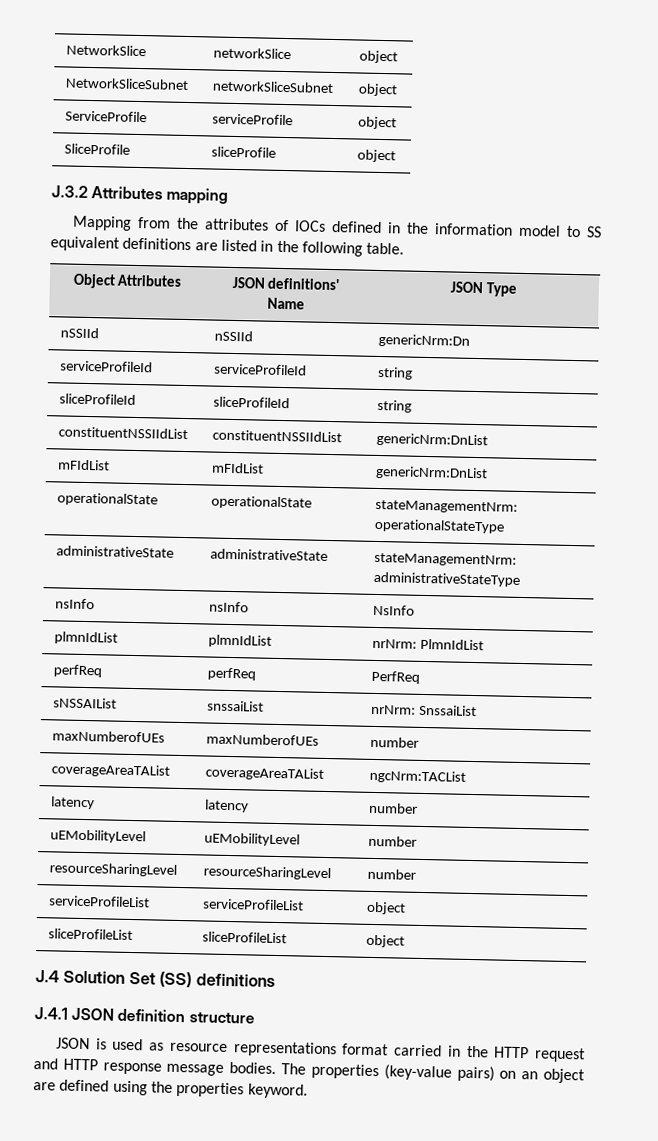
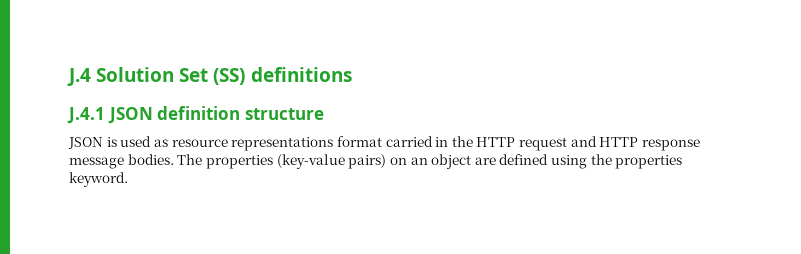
- NetworkSlice | networkSlice | object
- NetworkSliceSubnet | networkSliceSubnet | object
- ServiceProfile | serviceProfile | object
- SliceProfile | sliceProfile | object
- J.3.2 Attributes mapping
- Mapping from the attributes of IOCs defined in the information model to SS equivalent definitions are listed in the following table.
- Object Attributes | JSON definitions' Name | JSON Type
- nSSIId | nSSIId | genericNrm:Dn
- serviceProfileId | serviceProfileId | string
- sliceProfileId | sliceProfileId | string
- constituentNSSIIdList | constituentNSSIIdList | genericNrm:DnList
- mFIdList | mFIdList | genericNrm:DnList
- operationalState | operationalState | stateManagementNrm: operationalStateType
- administrativeState | administrativeState | stateManagementNrm: administrativeStateType
- nsInfo | nsInfo | NsInfo
- plmnIdList | plmnIdList | nrNrm: PlmnIdList
- perfReq | perfReq | PerfReq
- sNSSAIList | snssaiList | nrNrm: SnssaiList
- maxNumberofUEs | maxNumberofUEs | number
- coverageAreaTAList | coverageAreaTAList | ngcNrm:TACList
- latency | latency | number
- uEMobilityLevel | uEMobilityLevel | number
- resourceSharingLevel | resourceSharingLevel | number
- serviceProfileList | serviceProfileList | object
- sliceProfileList | sliceProfileList | object

